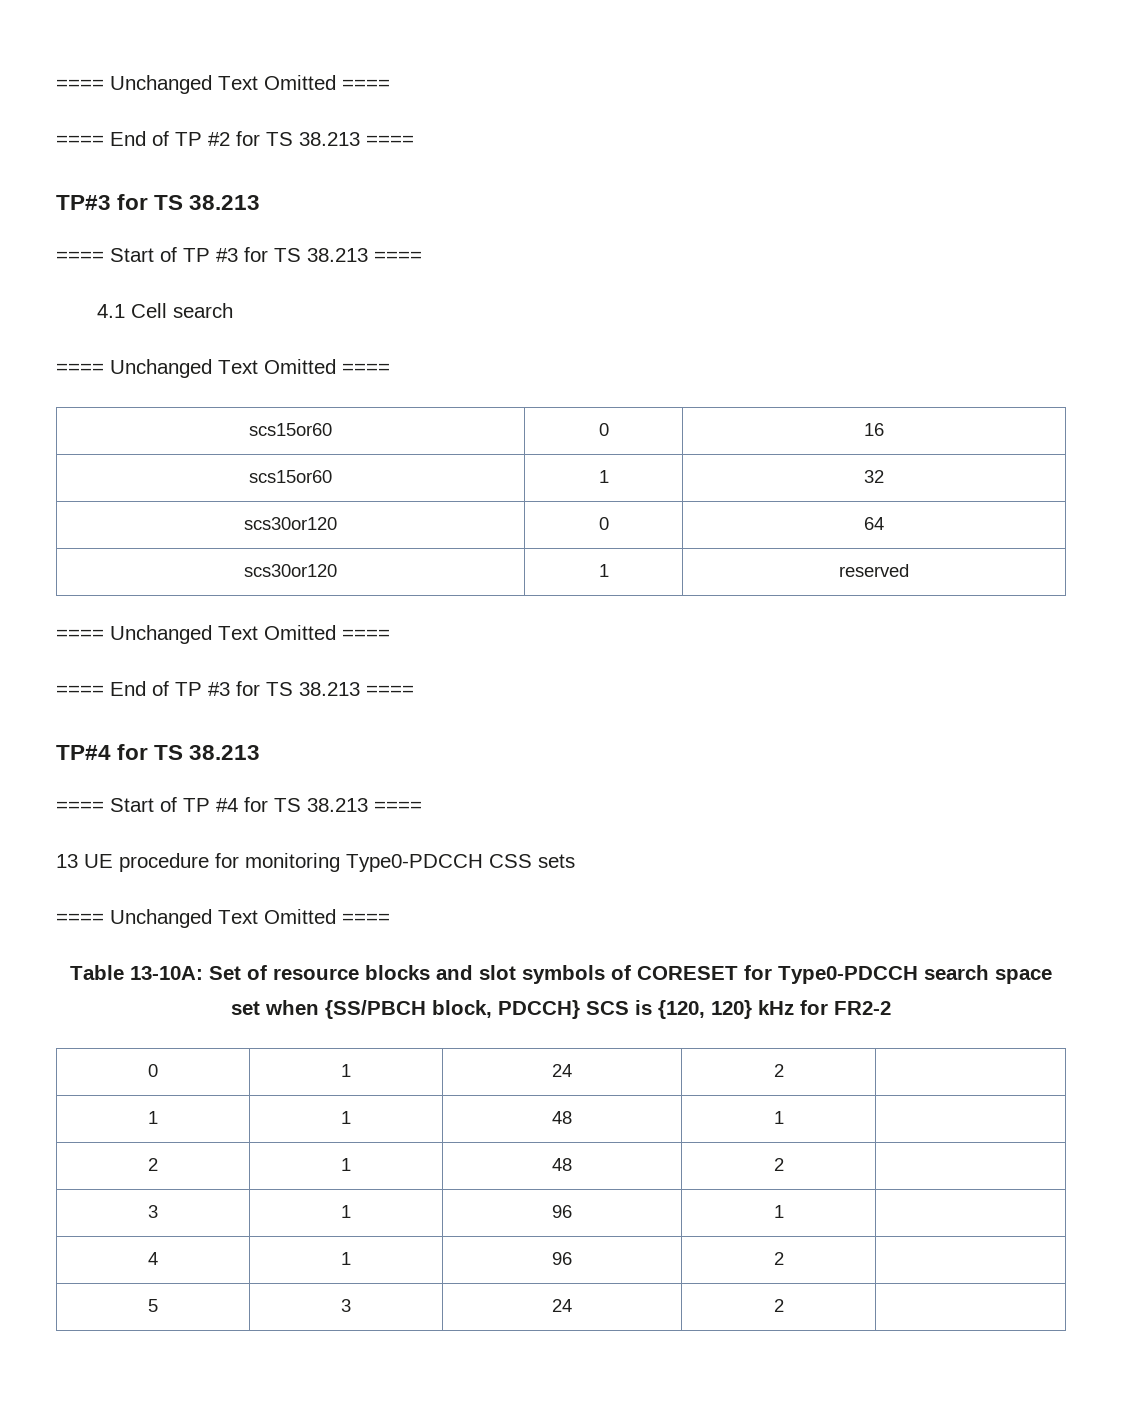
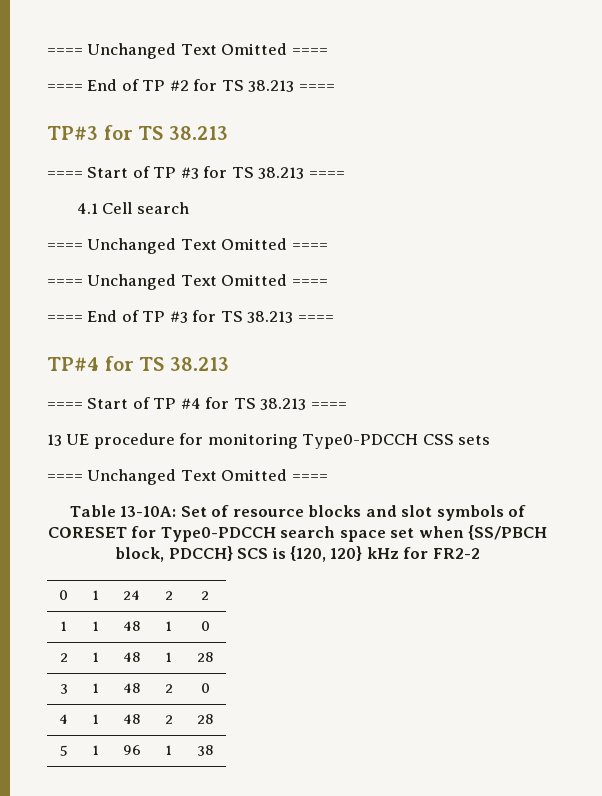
- scs15or60 | 0 | 16
- scs15or60 | 1 | 32
- scs30or120 | 0 | 64
- scs30or120 | 1 | reserved
- 0 | 1 | 24 | 2 |
+ 0 | 1 | 24 | 2 | 2
- 1 | 1 | 48 | 1 |
+ 1 | 1 | 48 | 1 | 0
- 2 | 1 | 48 | 2 |
- 3 | 1 | 96 | 1 |
- 4 | 1 | 96 | 2 |
- 5 | 3 | 24 | 2 |
+ 2 | 1 | 48 | 1 | 28
+ 3 | 1 | 48 | 2 | 0
+ 4 | 1 | 48 | 2 | 28
+ 5 | 1 | 96 | 1 | 38

